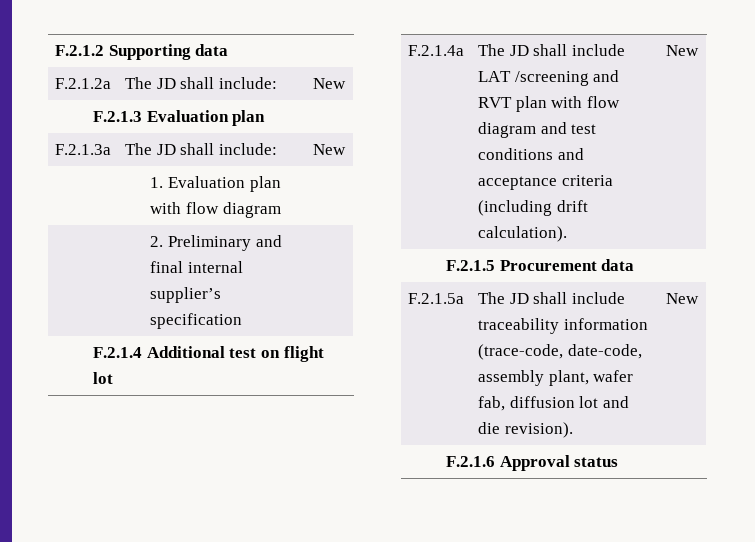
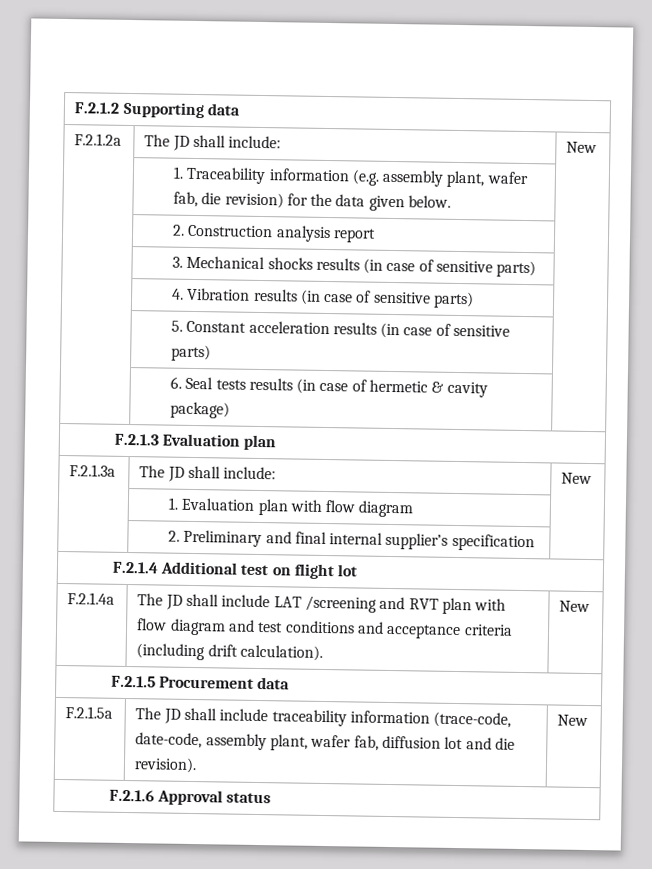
+ | 1. Traceability information (e.g. assembly plant, wafer fab, die revision) for the data given below. |
+ | 2. Construction analysis report |
+ | 3. Mechanical shocks results (in case of sensitive parts) |
+ | 4. Vibration results (in case of sensitive parts) |
+ | 5. Constant acceleration results (in case of sensitive parts) |
+ | 6. Seal tests results (in case of hermetic & cavity package) |

